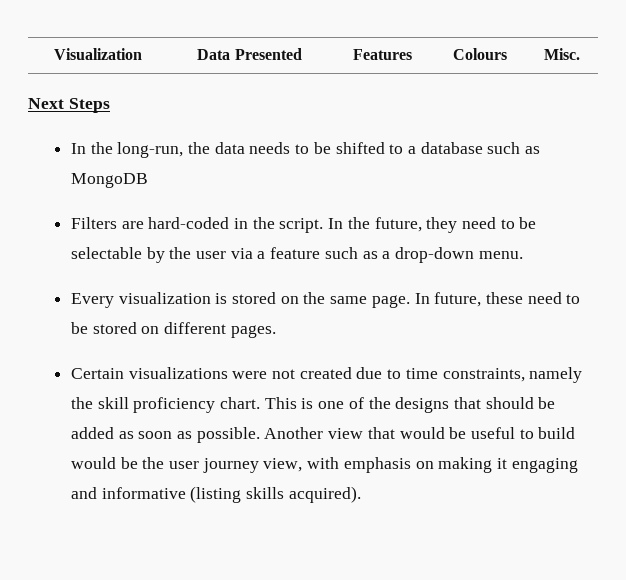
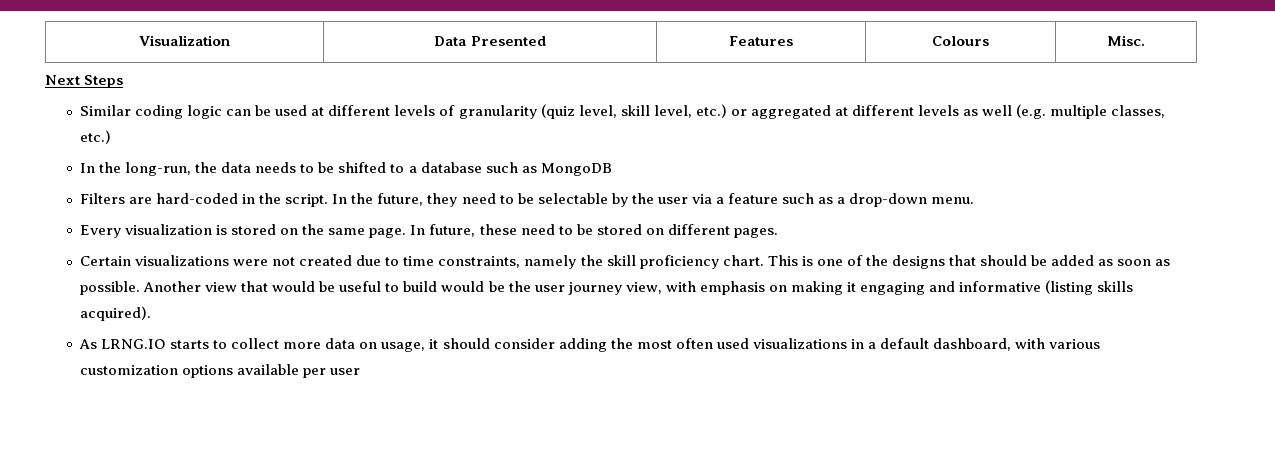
+ Similar coding logic can be used at different levels of granularity (quiz level, skill level, etc.) or aggregated at different levels as well (e.g. multiple classes, etc.)
+ As LRNG.IO starts to collect more data on usage, it should consider adding the most often used visualizations in a default dashboard, with various customization options available per user

